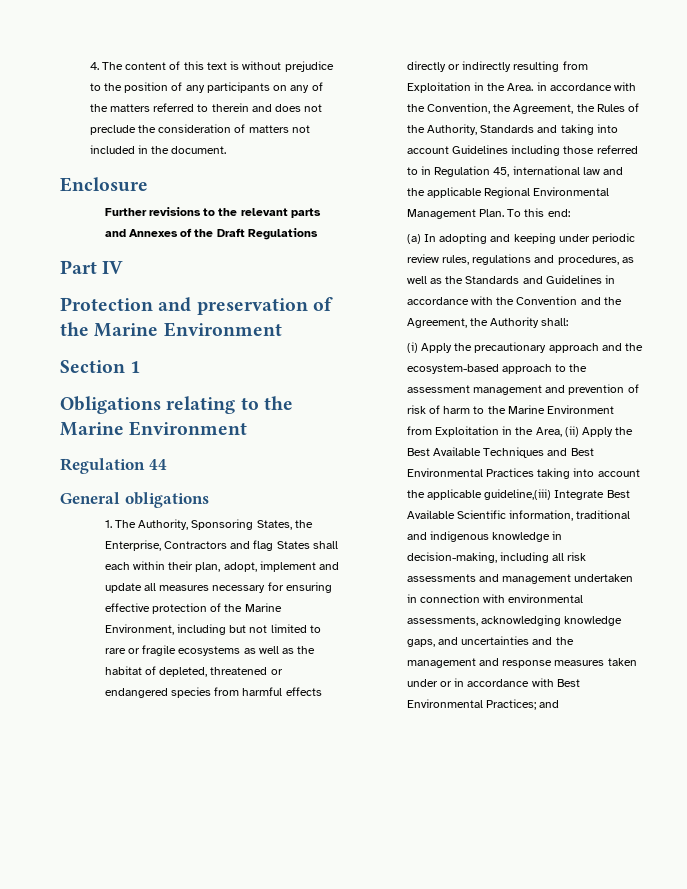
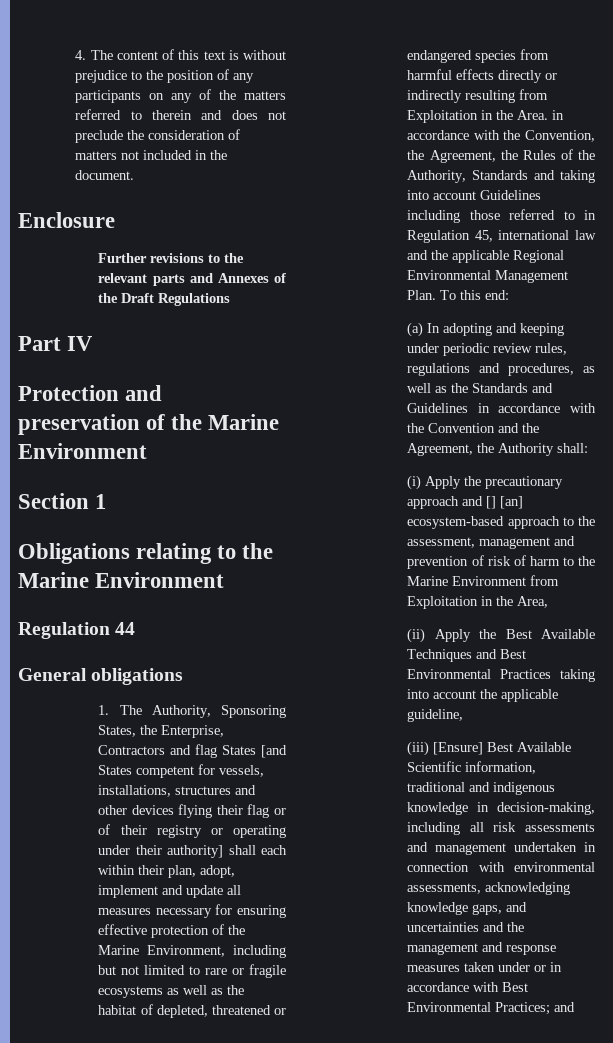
- 1. The Authority, Sponsoring States, the Enterprise, Contractors and flag States shall each within their plan, adopt, implement and update all measures necessary for ensuring effective protection of the Marine Environment, including but not limited to rare or fragile ecosystems as well as the habitat of depleted, threatened or endangered species from harmful effects directly or indirectly resulting from Exploitation in the Area. in accordance with the Convention, the Agreement, the Rules of the Authority, Standards and taking into account Guidelines including those referred to in Regulation 45, international law and the applicable Regional Environmental Management Plan.
+ 1. The Authority, Sponsoring States, the Enterprise, Contractors and flag States [and States competent for vessels, installations, structures and other devices flying their flag or of their registry or operating under their authority] shall each within their plan, adopt, implement and update all measures necessary for ensuring effective protection of the Marine Environment, including but not limited to rare or fragile ecosystems as well as the habitat of depleted, threatened or endangered species from harmful effects directly or indirectly resulting from Exploitation in the Area. in accordance with the Convention, the Agreement, the Rules of the Authority, Standards and taking into account Guidelines including those referred to in Regulation 45, international law and the applicable Regional Environmental Management Plan.
- (i) Apply the precautionary approach and the ecosystem-based approach to the assessment management and prevention of risk of harm to the Marine Environment from Exploitation in the Area, (ii) Apply the Best Available Techniques and Best Environmental Practices taking into account the applicable guideline,(iii) Integrate Best Available Scientific information, traditional and indigenous knowledge in decision-making, including all risk assessments and management undertaken in connection with environmental assessments, acknowledging knowledge gaps, and uncertainties and the management and response measures taken under or in accordance with Best Environmental Practices;
+ (i) Apply the precautionary approach and [] [an] ecosystem-based approach to the assessment, management and prevention of risk of harm to the Marine Environment from Exploitation in the Area,
+ (ii) Apply the Best Available Techniques and Best Environmental Practices taking into account the applicable guideline,
+ (iii) [Ensure] Best Available Scientific information, traditional and indigenous knowledge in decision-making, including all risk assessments and management undertaken in connection with environmental assessments, acknowledging knowledge gaps, and uncertainties and the management and response measures taken under or in accordance with Best Environmental Practices;

